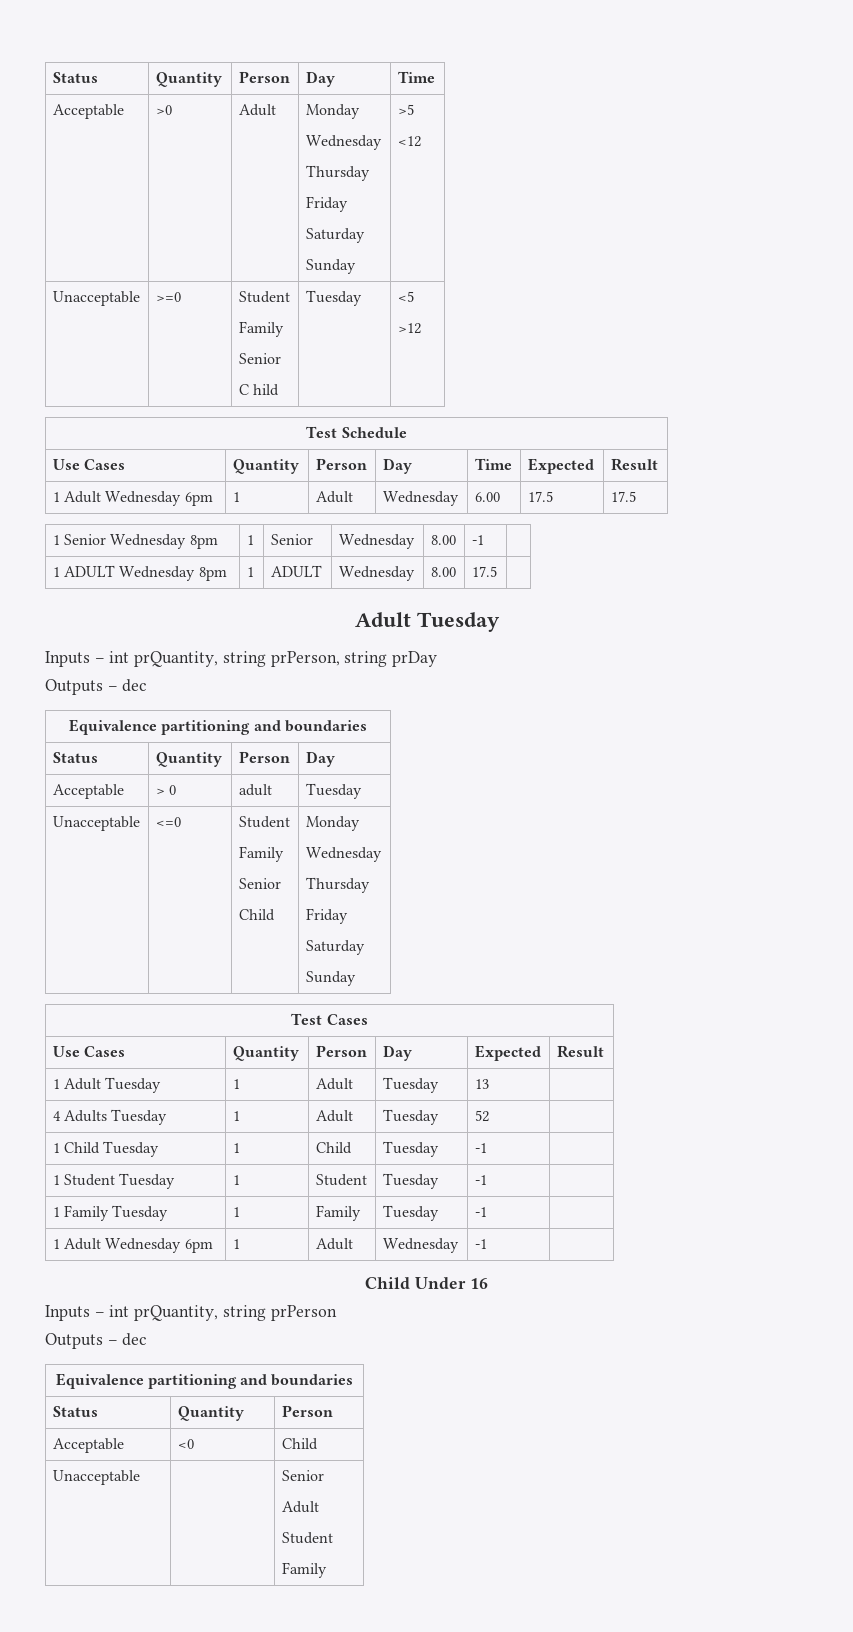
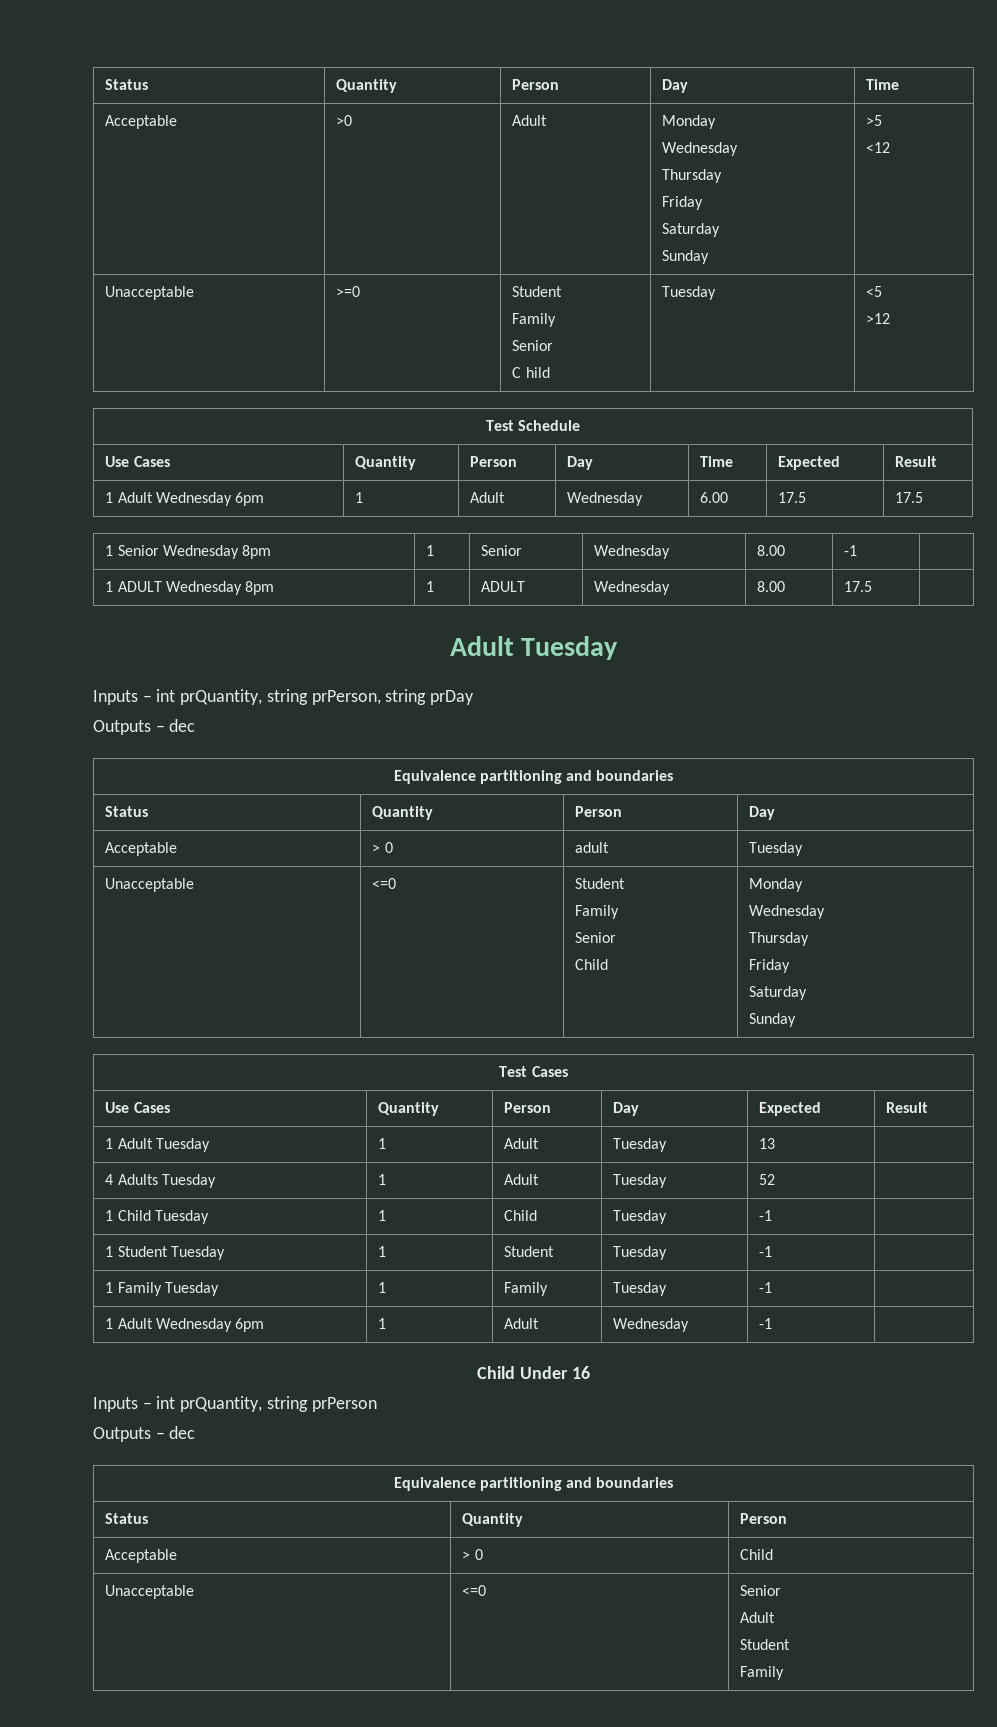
- Acceptable | <0 | Child
+ Acceptable | > 0 | Child
- Unacceptable | | Senior
+ Unacceptable | <=0 | Senior

